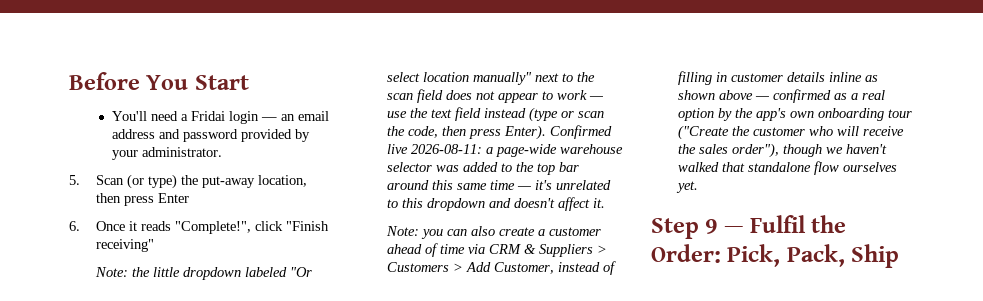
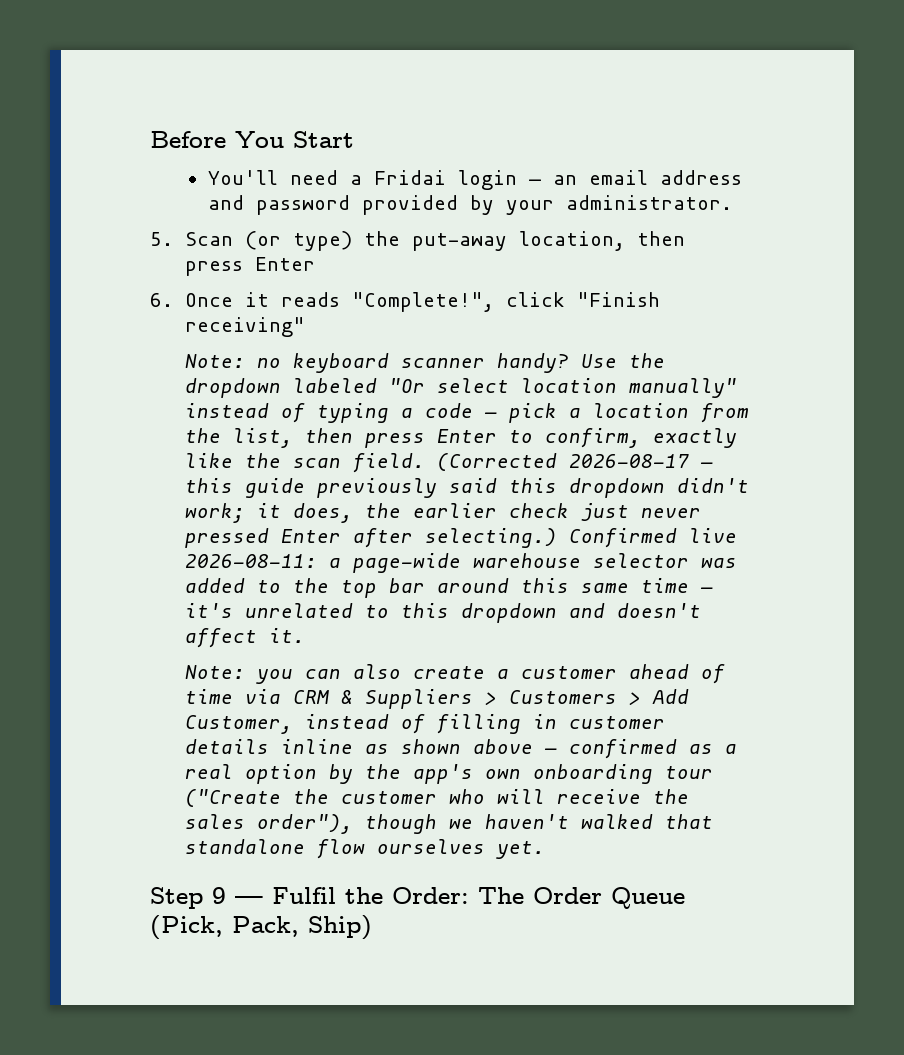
- Note: the little dropdown labeled "Or select location manually" next to the scan field does not appear to work — use the text field instead (type or scan the code, then press Enter).
+ Note: no keyboard scanner handy? Use the dropdown labeled "Or select location manually" instead of typing a code — pick a location from the list, then press Enter to confirm, exactly like the scan field. (Corrected 2026-08-17 — this guide previously said this dropdown didn't work; it does, the earlier check just never pressed Enter after selecting.)
- Step 9 — Fulfil the Order: Pick, Pack, Ship
+ Step 9 — Fulfil the Order: The Order Queue (Pick, Pack, Ship)

